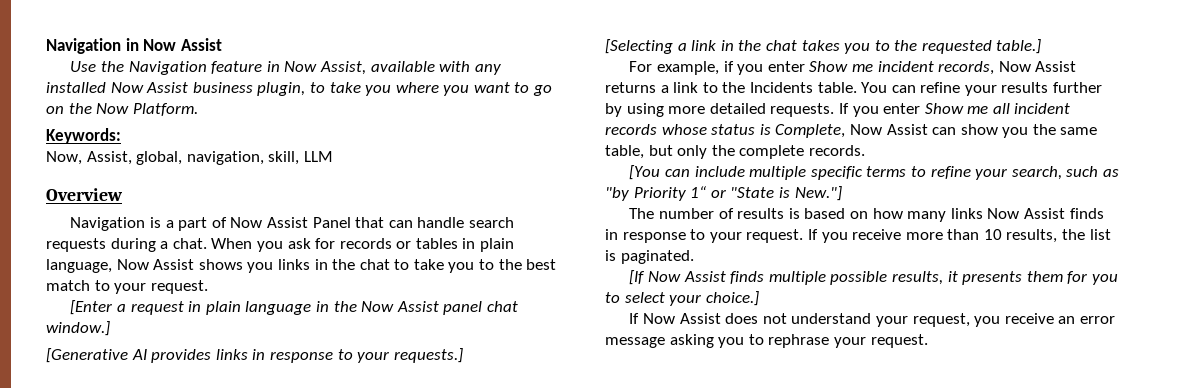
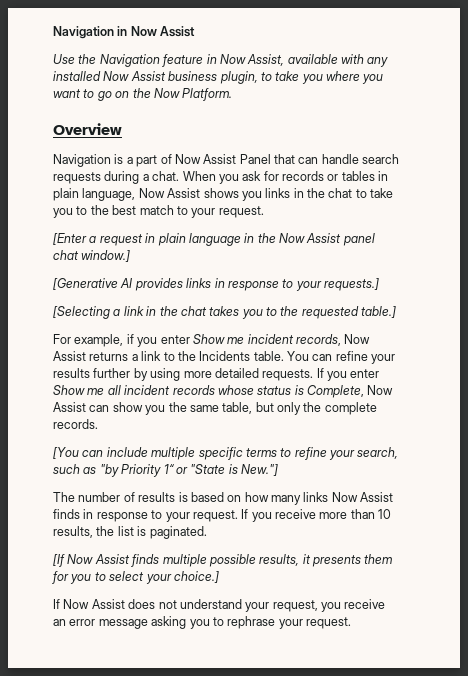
- Keywords:
- Now, Assist, global, navigation, skill, LLM

